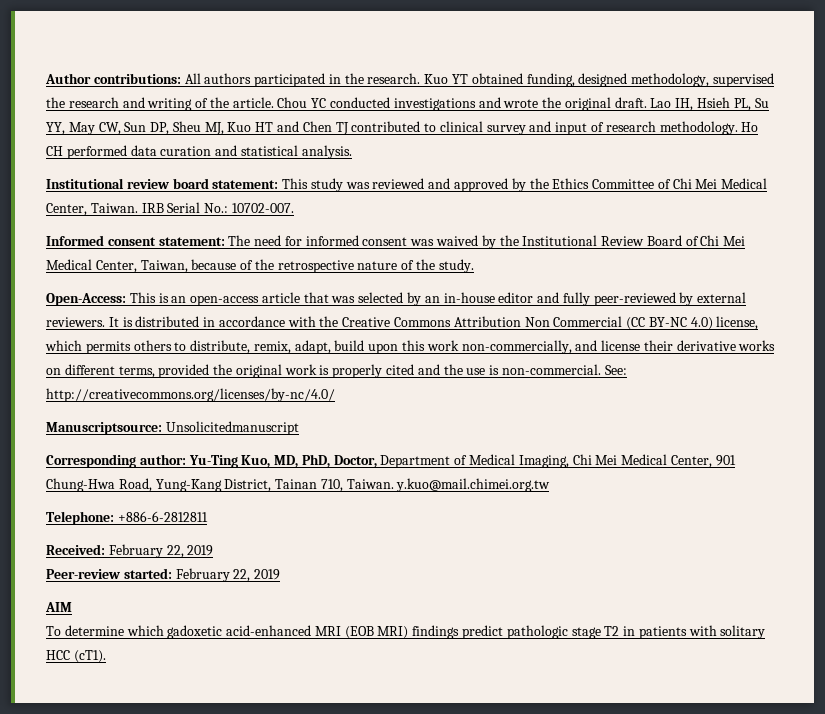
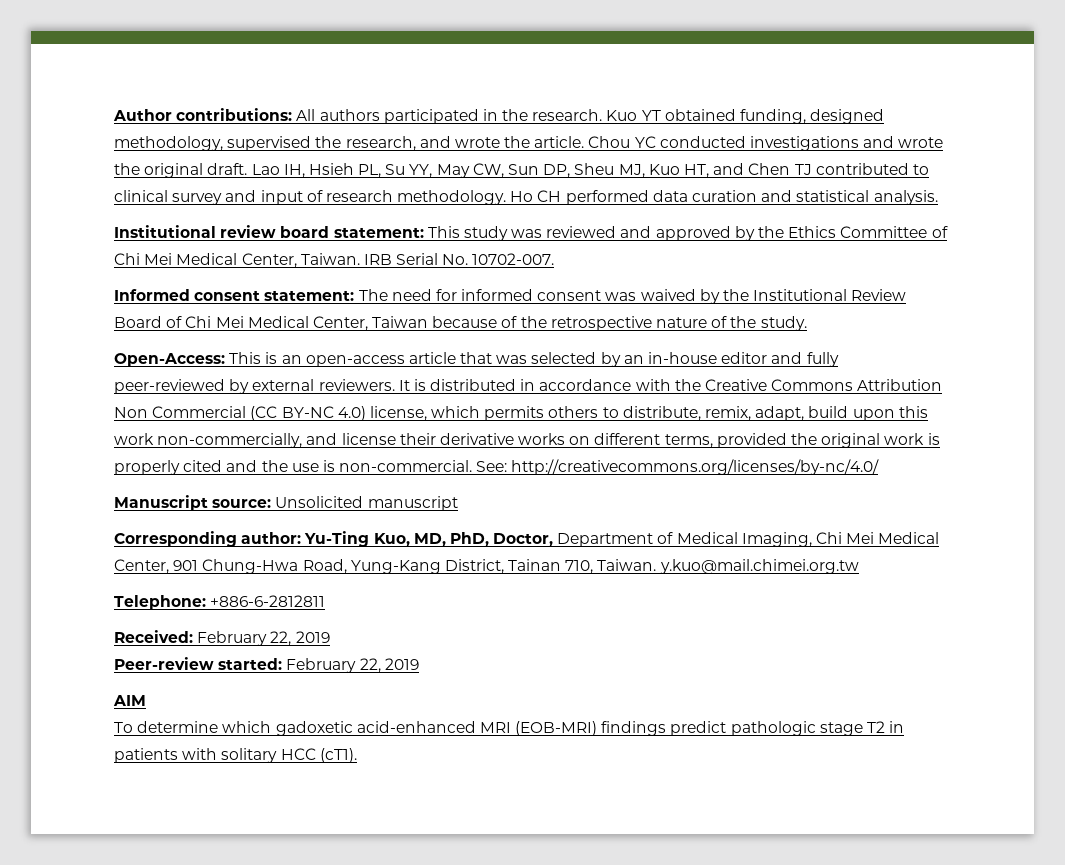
- Kuo YT obtained funding, designed methodology, supervised the research and writing of the article.
+ Kuo YT obtained funding, designed methodology, supervised the research, and wrote the article.
- Lao IH, Hsieh PL, Su YY, May CW, Sun DP, Sheu MJ, Kuo HT and Chen TJ contributed to clinical survey and input of research methodology.
+ Lao IH, Hsieh PL, Su YY, May CW, Sun DP, Sheu MJ, Kuo HT, and Chen TJ contributed to clinical survey and input of research methodology.
- IRB Serial No.: 10702-007.
+ IRB Serial No. 10702-007.
- Informed consent statement: The need for informed consent was waived by the Institutional Review Board of Chi Mei Medical Center, Taiwan, because of the retrospective nature of the study.
+ Informed consent statement: The need for informed consent was waived by the Institutional Review Board of Chi Mei Medical Center, Taiwan because of the retrospective nature of the study.
- Manuscriptsource: Unsolicitedmanuscript
+ Manuscript source: Unsolicited manuscript
- To determine which gadoxetic acid-enhanced MRI (EOB MRI) findings predict pathologic stage T2 in patients with solitary HCC (cT1).
+ To determine which gadoxetic acid-enhanced MRI (EOB-MRI) findings predict pathologic stage T2 in patients with solitary HCC (cT1).

